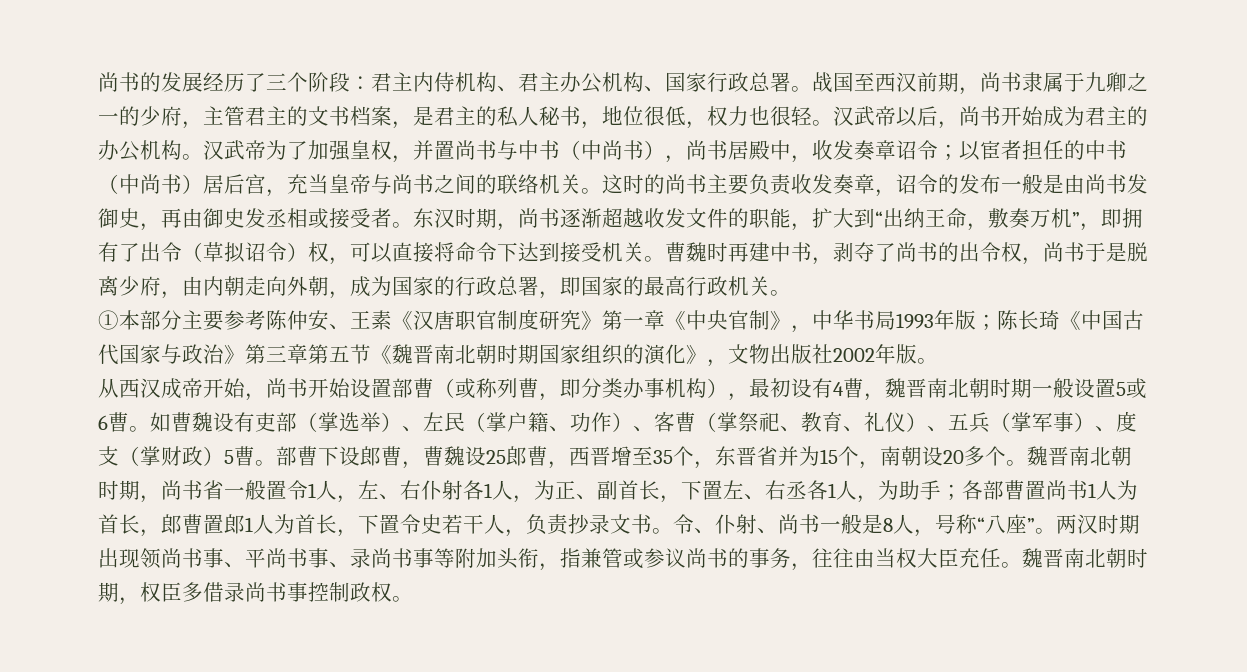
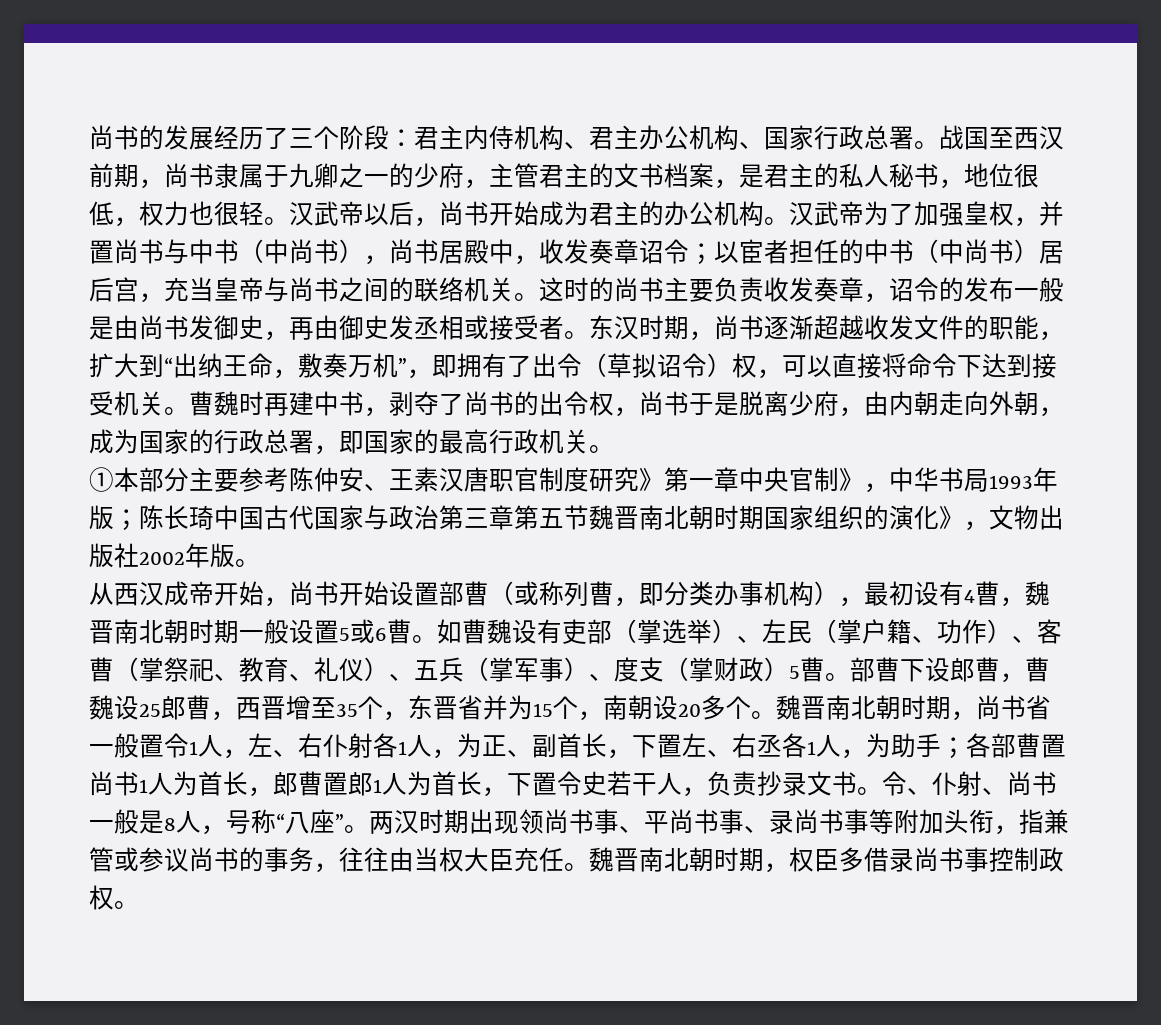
- ①本部分主要参考陈仲安、王素《汉唐职官制度研究》第一章《中央官制》，中华书局1993年版；陈长琦《中国古代国家与政治》第三章第五节《魏晋南北朝时期国家组织的演化》，文物出版社2002年版。
+ ①本部分主要参考陈仲安、王素汉唐职官制度研究》第一章中央官制》，中华书局1993年版；陈长琦中国古代国家与政治第三章第五节魏晋南北朝时期国家组织的演化》，文物出版社2002年版。

